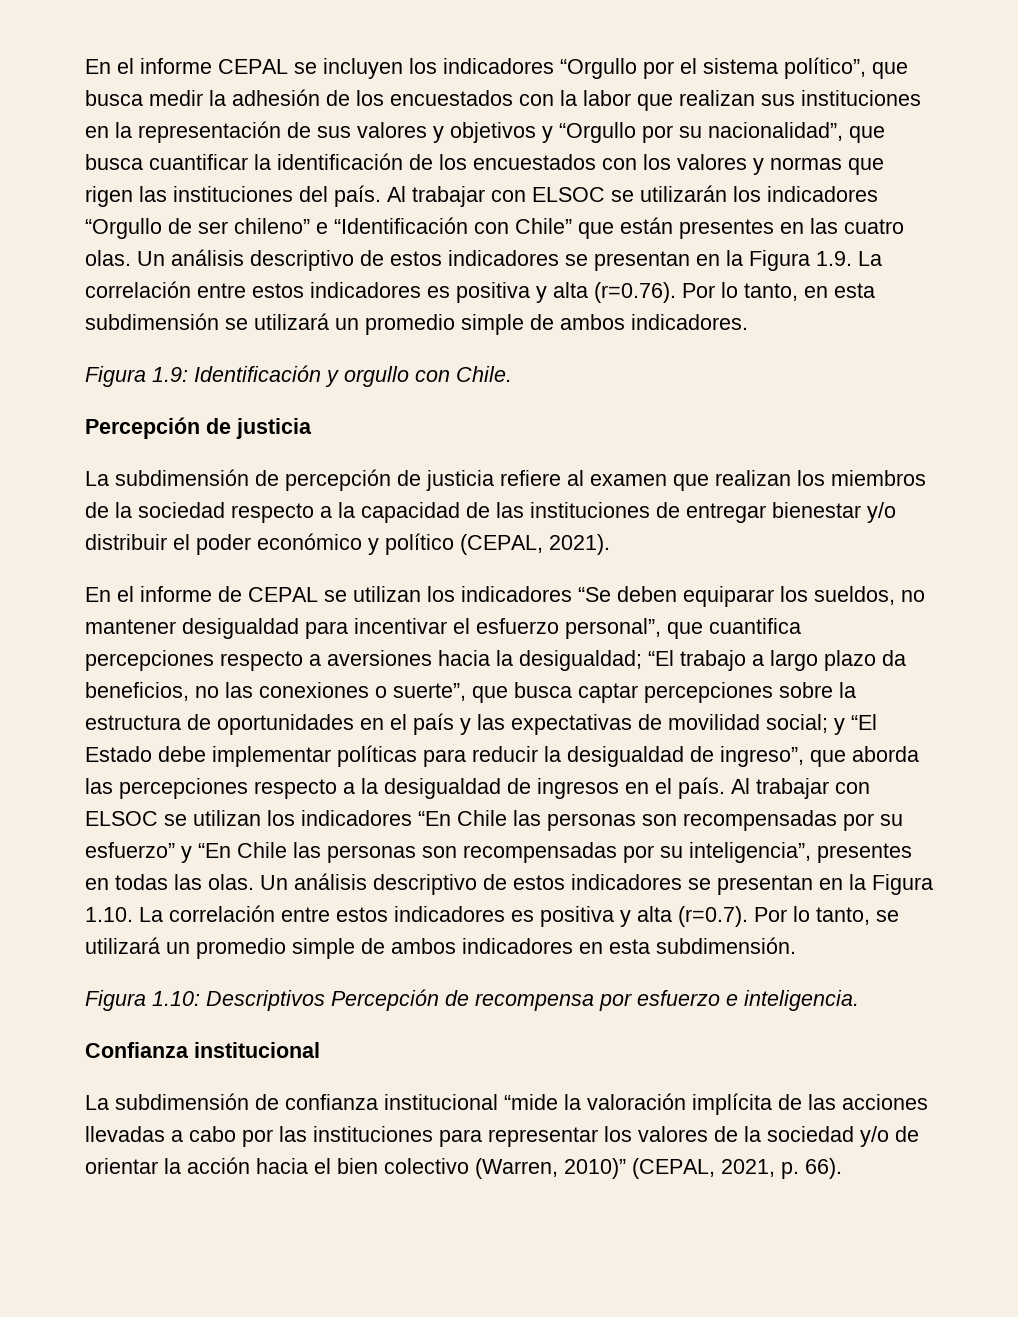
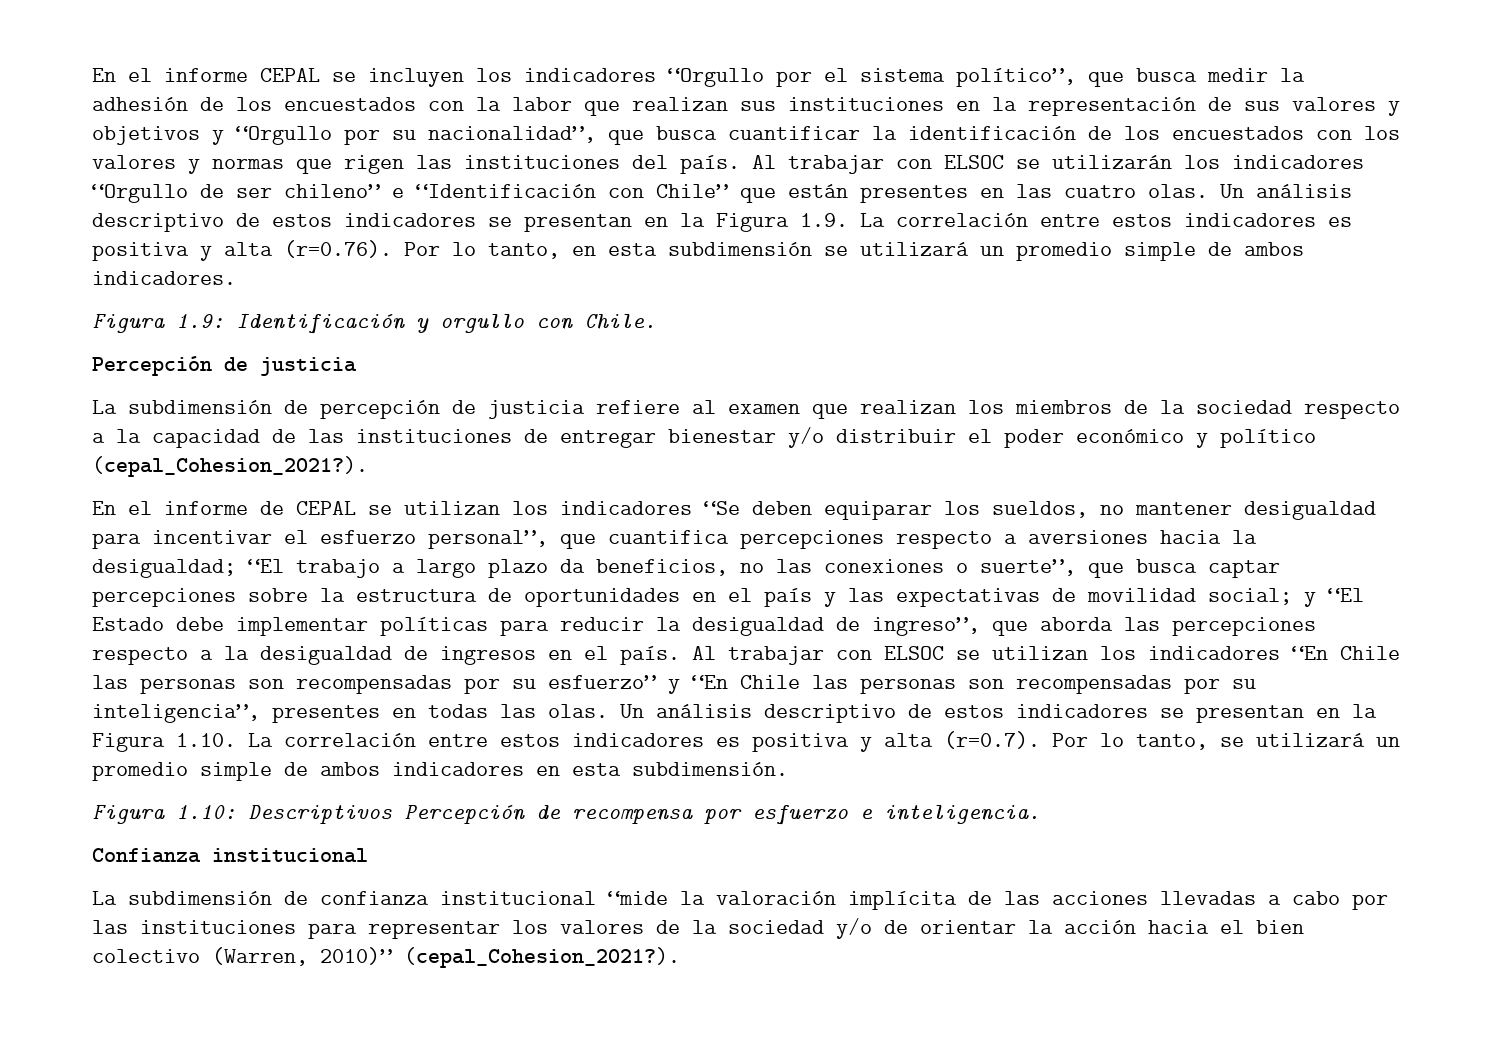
- La subdimensión de percepción de justicia refiere al examen que realizan los miembros de la sociedad respecto a la capacidad de las instituciones de entregar bienestar y/o distribuir el poder económico y político (CEPAL, 2021).
+ La subdimensión de percepción de justicia refiere al examen que realizan los miembros de la sociedad respecto a la capacidad de las instituciones de entregar bienestar y/o distribuir el poder económico y político (cepal_Cohesion_2021?).
- La subdimensión de confianza institucional “mide la valoración implícita de las acciones llevadas a cabo por las instituciones para representar los valores de la sociedad y/o de orientar la acción hacia el bien colectivo (Warren, 2010)” (CEPAL, 2021, p. 66).
+ La subdimensión de confianza institucional “mide la valoración implícita de las acciones llevadas a cabo por las instituciones para representar los valores de la sociedad y/o de orientar la acción hacia el bien colectivo (Warren, 2010)” (cepal_Cohesion_2021?).

